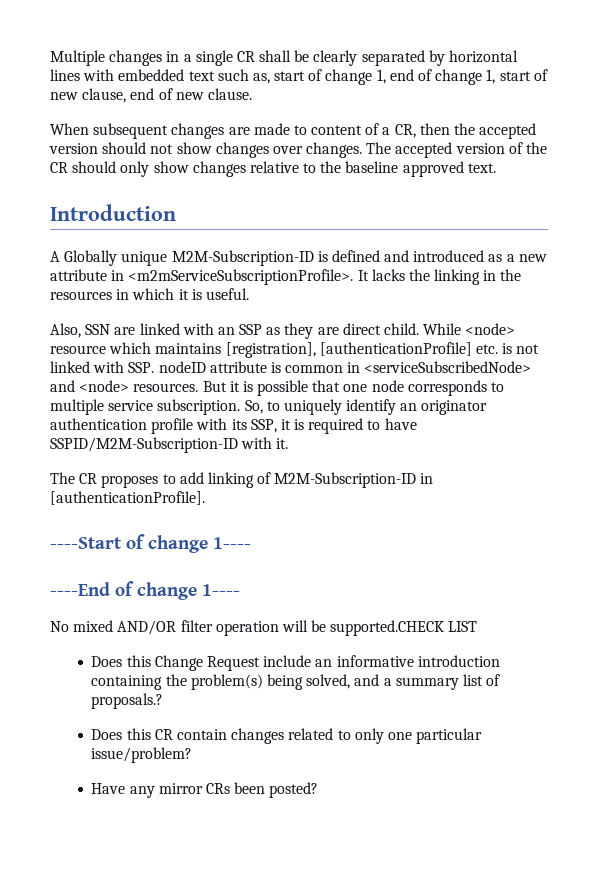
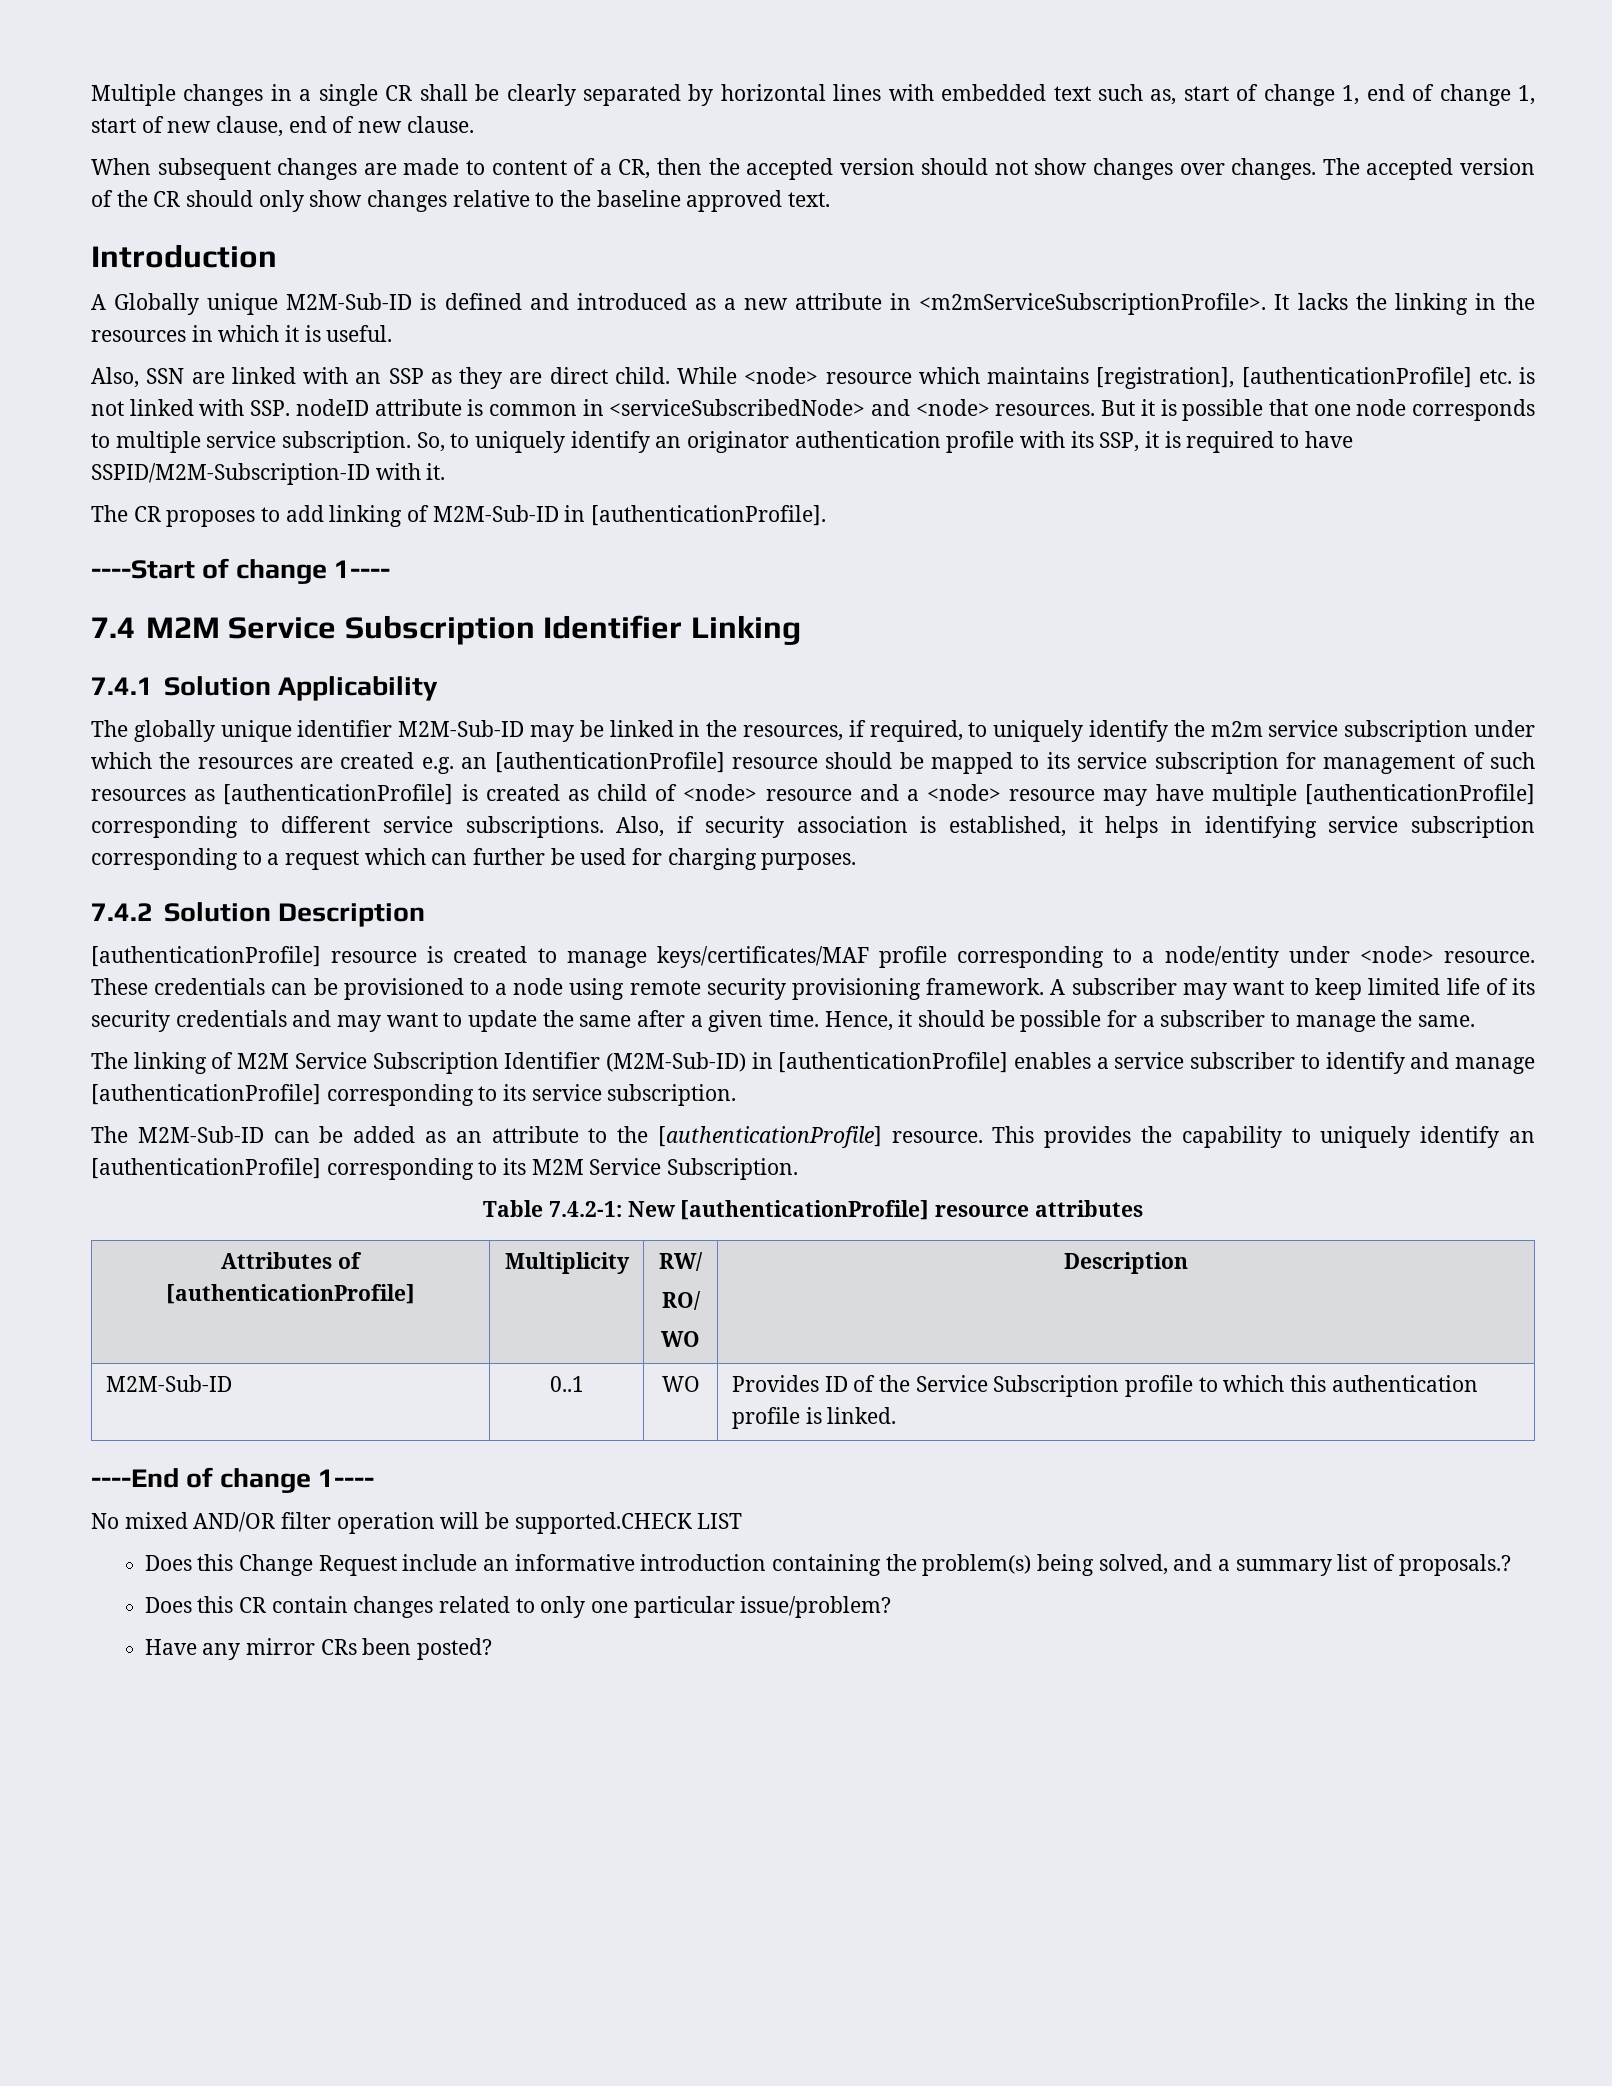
- A Globally unique M2M-Subscription-ID is defined and introduced as a new attribute in <m2mServiceSubscriptionProfile>.
+ A Globally unique M2M-Sub-ID is defined and introduced as a new attribute in <m2mServiceSubscriptionProfile>.
- The CR proposes to add linking of M2M-Subscription-ID in [authenticationProfile].
+ The CR proposes to add linking of M2M-Sub-ID in [authenticationProfile].
+ 7.4 M2M Service Subscription Identifier Linking
+ 7.4.1 Solution Applicability
+ The globally unique identifier M2M-Sub-ID may be linked in the resources, if required, to uniquely identify the m2m service subscription under which the resources are created e.g. an [authenticationProfile] resource should be mapped to its service subscription for management of such resources as [authenticationProfile] is created as child of <node> resource and a <node> resource may have multiple [authenticationProfile] corresponding to different service subscriptions. Also, if security association is established, it helps in identifying service subscription corresponding to a request which can further be used for charging purposes.
+ 7.4.2 Solution Description
+ [authenticationProfile] resource is created to manage keys/certificates/MAF profile corresponding to a node/entity under <node> resource. These credentials can be provisioned to a node using remote security provisioning framework. A subscriber may want to keep limited life of its security credentials and may want to update the same after a given time. Hence, it should be possible for a subscriber to manage the same.
+ The linking of M2M Service Subscription Identifier (M2M-Sub-ID) in [authenticationProfile] enables a service subscriber to identify and manage [authenticationProfile] corresponding to its service subscription.
+ The M2M-Sub-ID can be added as an attribute to the [authenticationProfile] resource. This provides the capability to uniquely identify an [authenticationProfile] corresponding to its M2M Service Subscription.
+ Table 7.4.2-1: New [authenticationProfile] resource attributes
+ Attributes of [authenticationProfile] | Multiplicity | RW/
+ RO/
+ WO | Description
+ M2M-Sub-ID | 0..1 | WO | Provides ID of the Service Subscription profile to which this authentication profile is linked.

